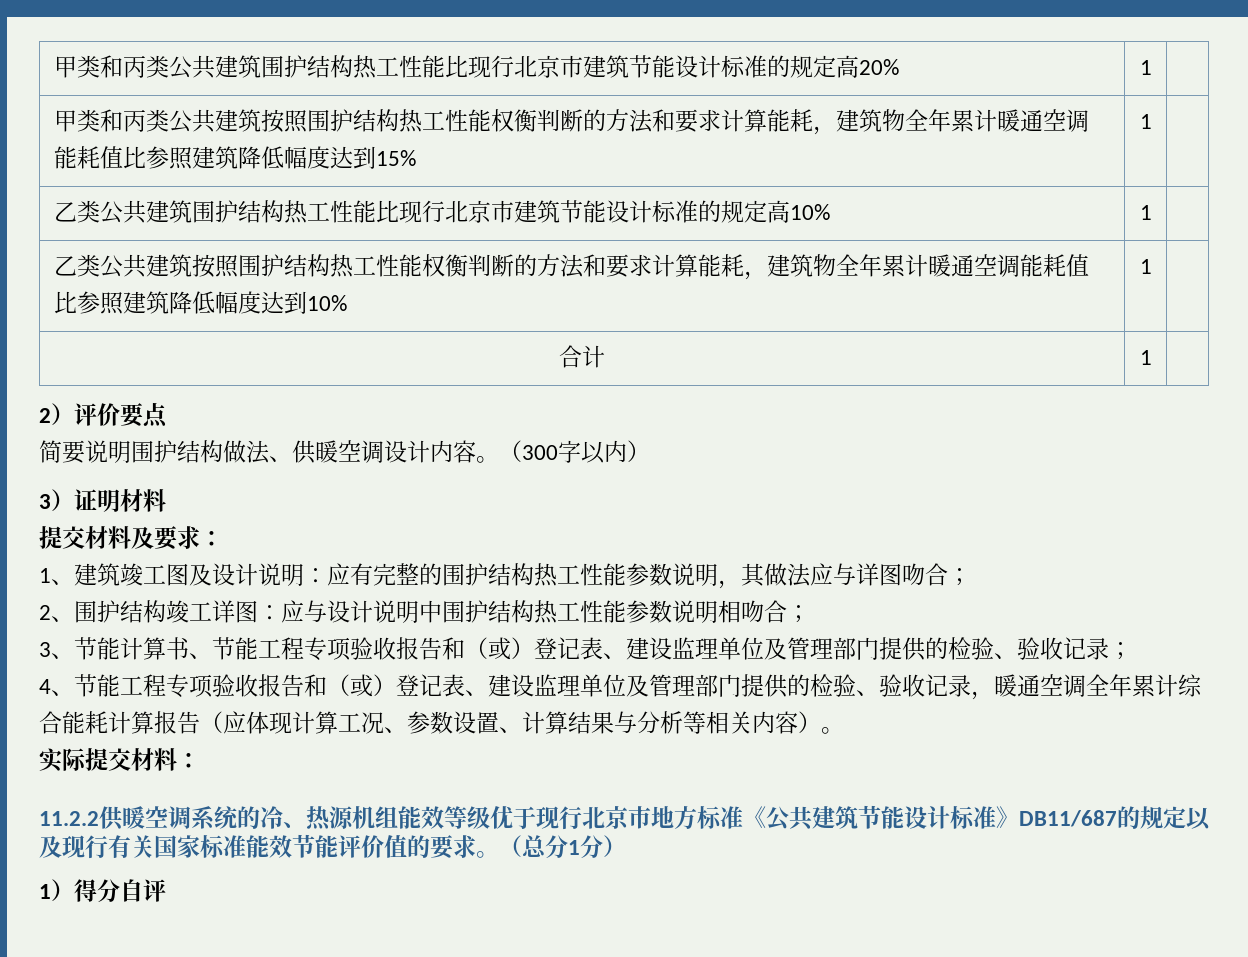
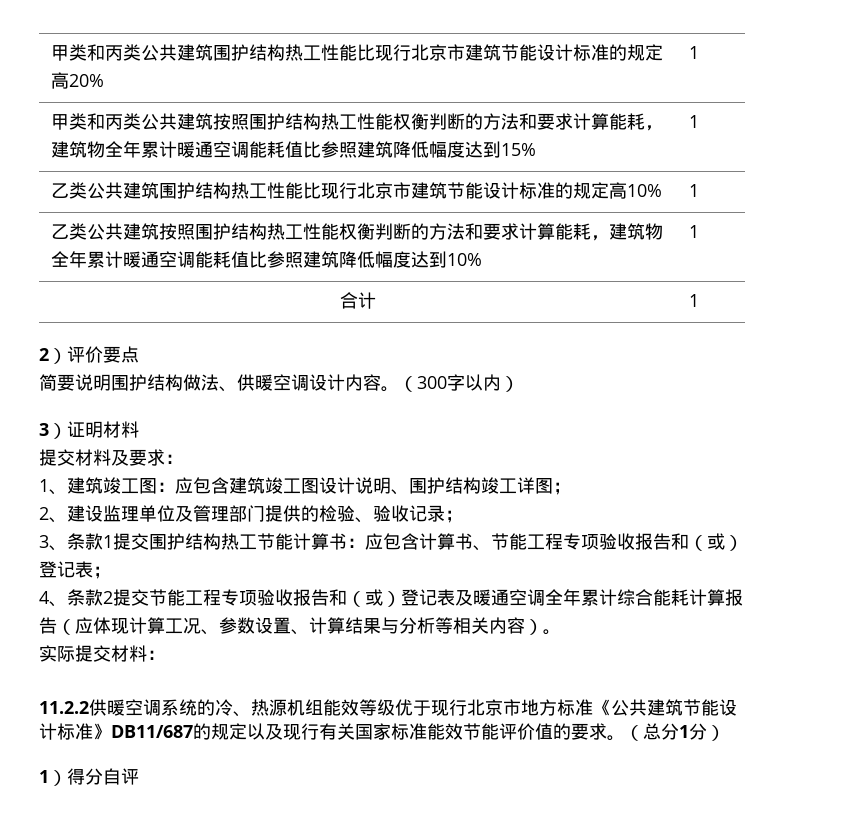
- 1、建筑竣工图及设计说明：应有完整的围护结构热工性能参数说明，其做法应与详图吻合；
- 2、围护结构竣工详图：应与设计说明中围护结构热工性能参数说明相吻合；
- 3、节能计算书、节能工程专项验收报告和（或）登记表、建设监理单位及管理部门提供的检验、验收记录；
+ 1、建筑竣工图：应包含建筑竣工图设计说明、围护结构竣工详图；
+ 2、建设监理单位及管理部门提供的检验、验收记录；
- 4、节能工程专项验收报告和（或）登记表、建设监理单位及管理部门提供的检验、验收记录，暖通空调全年累计综合能耗计算报告（应体现计算工况、参数设置、计算结果与分析等相关内容）。
+ 3、条款1提交围护结构热工节能计算书：应包含计算书、节能工程专项验收报告和（或）登记表；
+ 4、条款2提交节能工程专项验收报告和（或）登记表及暖通空调全年累计综合能耗计算报告（应体现计算工况、参数设置、计算结果与分析等相关内容）。

